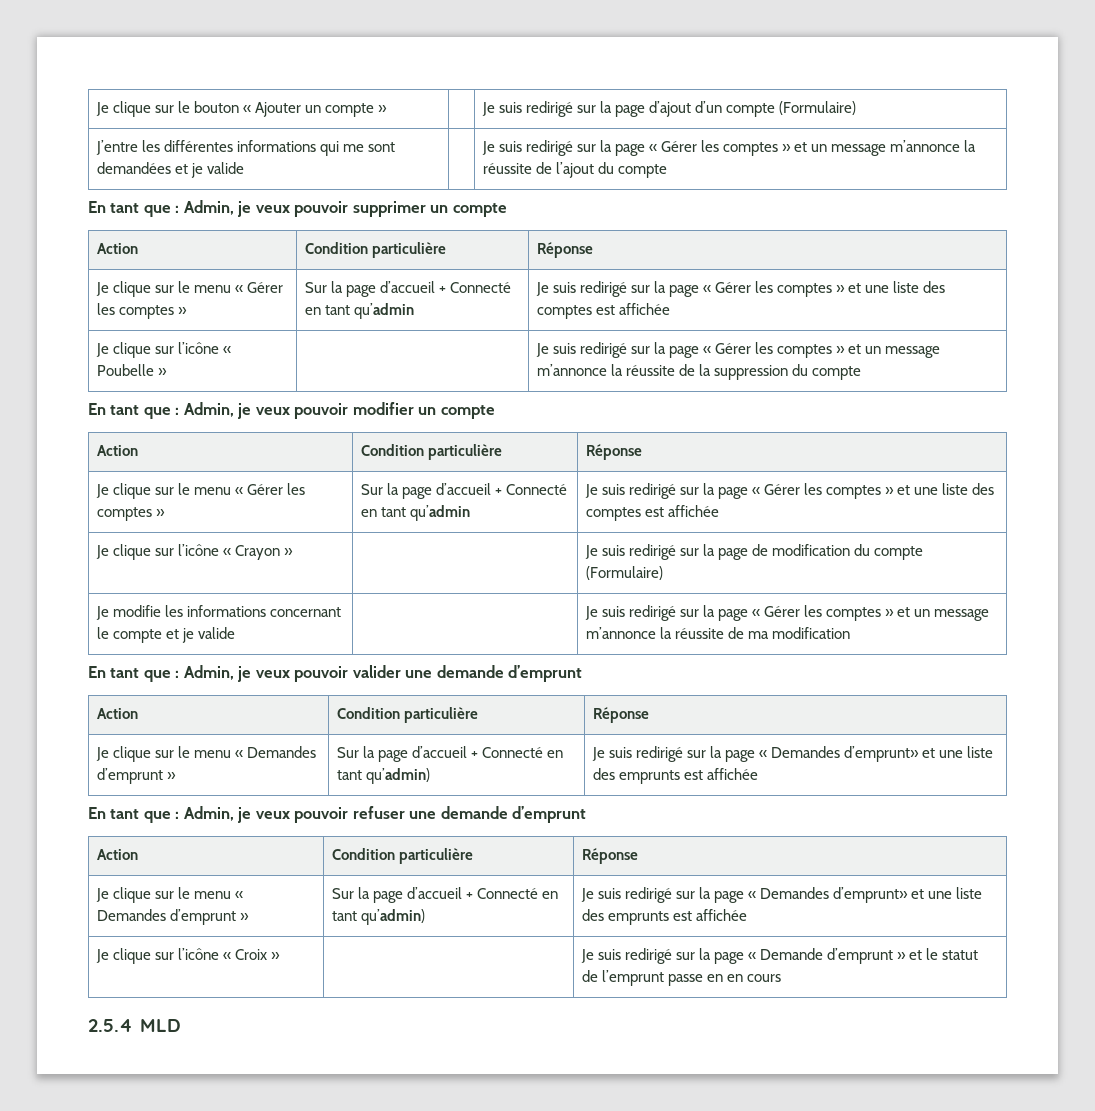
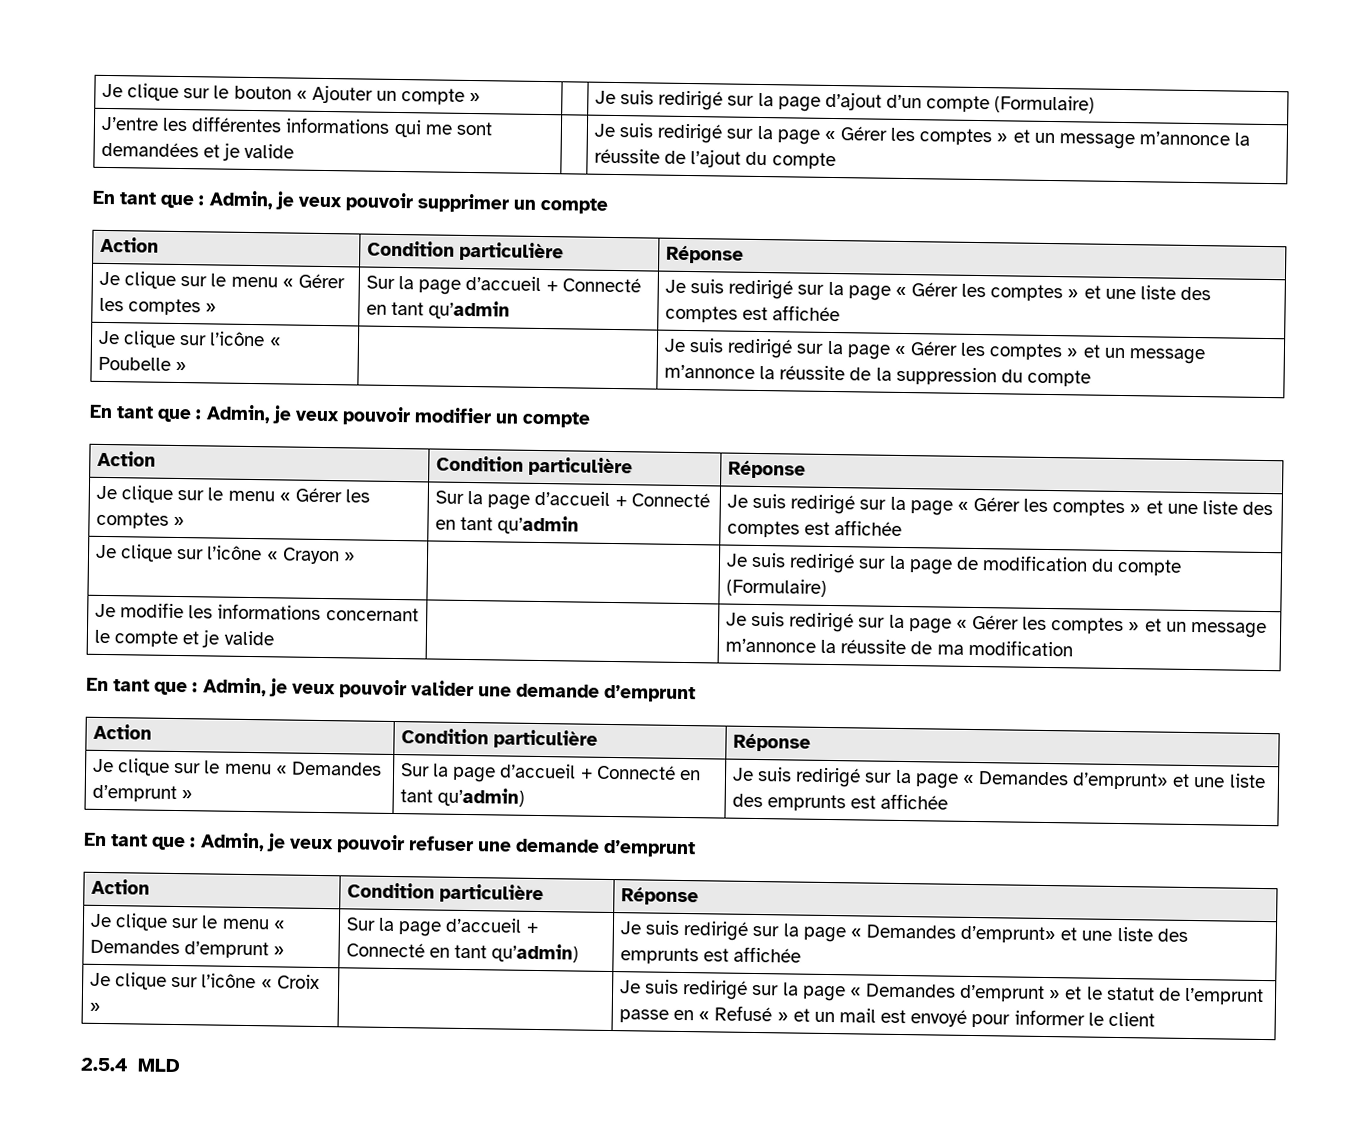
- Je clique sur l’icône « Croix » | | Je suis redirigé sur la page « Demande d’emprunt » et le statut de l’emprunt passe en en cours
+ Je clique sur l’icône « Croix » | | Je suis redirigé sur la page « Demandes d’emprunt » et le statut de l’emprunt passe en « Refusé » et un mail est envoyé pour informer le client

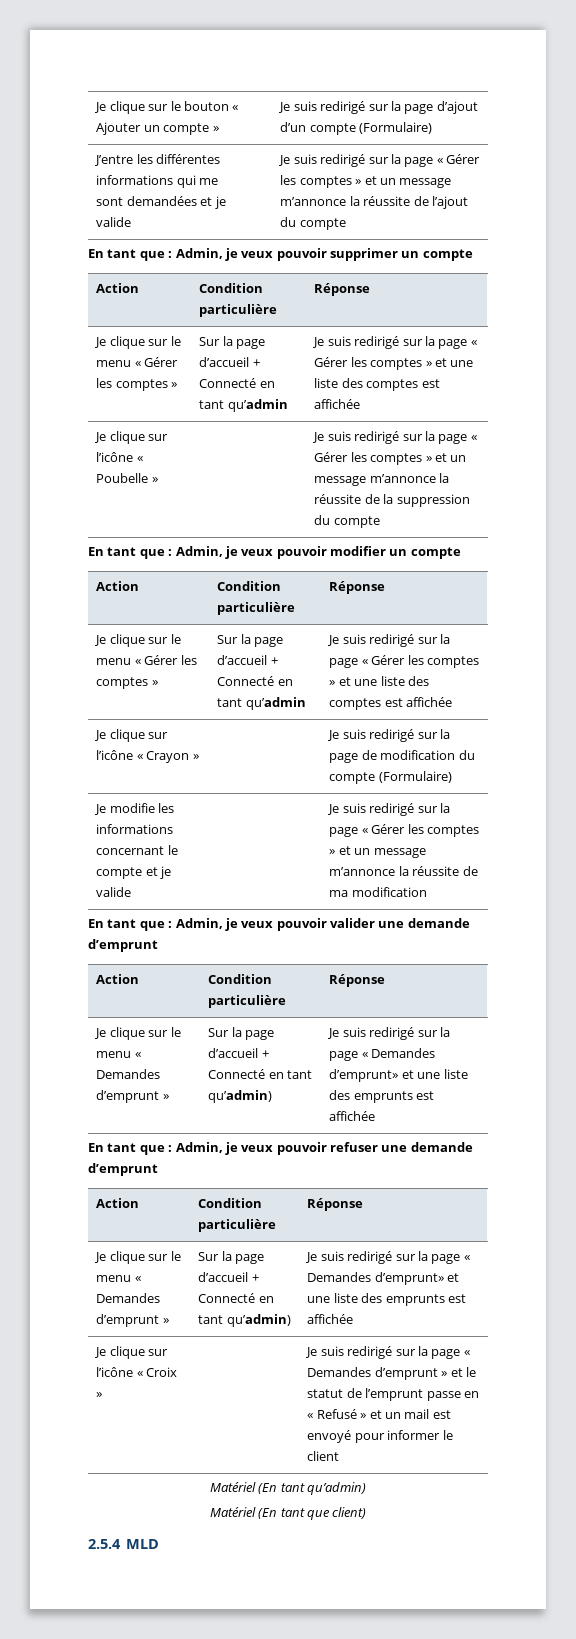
+ Matériel (En tant qu’admin)
+ Matériel (En tant que client)

